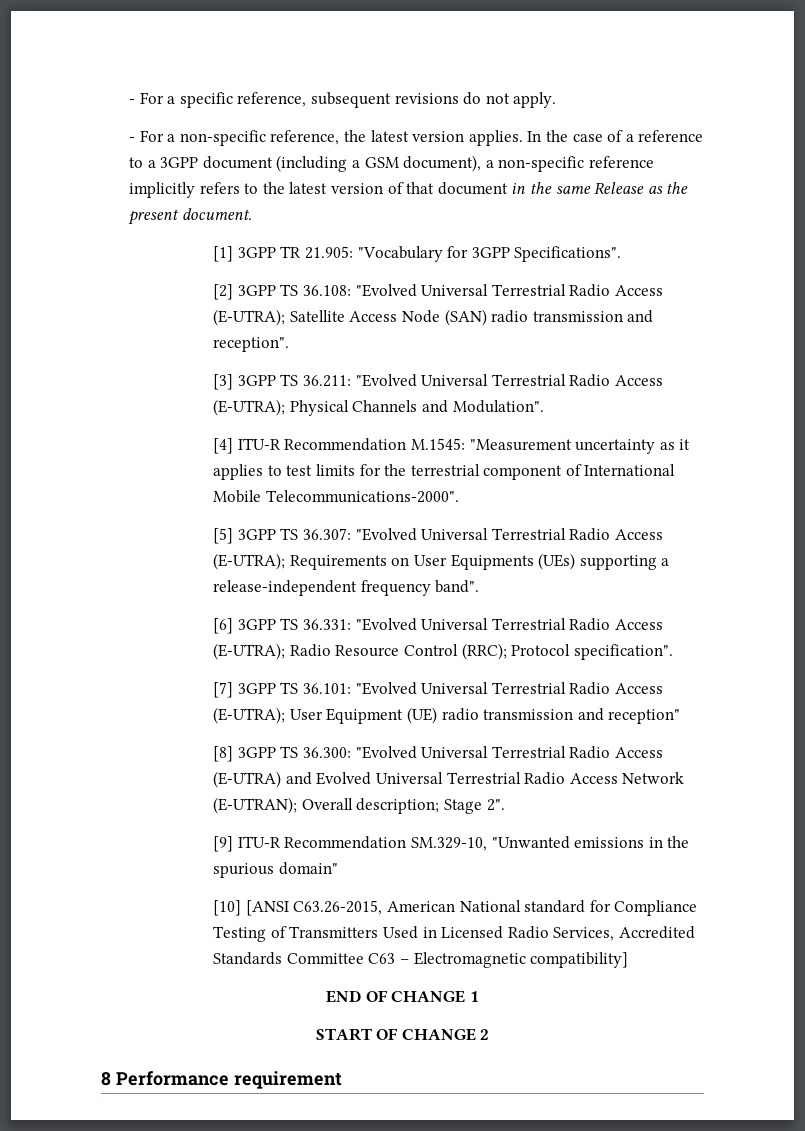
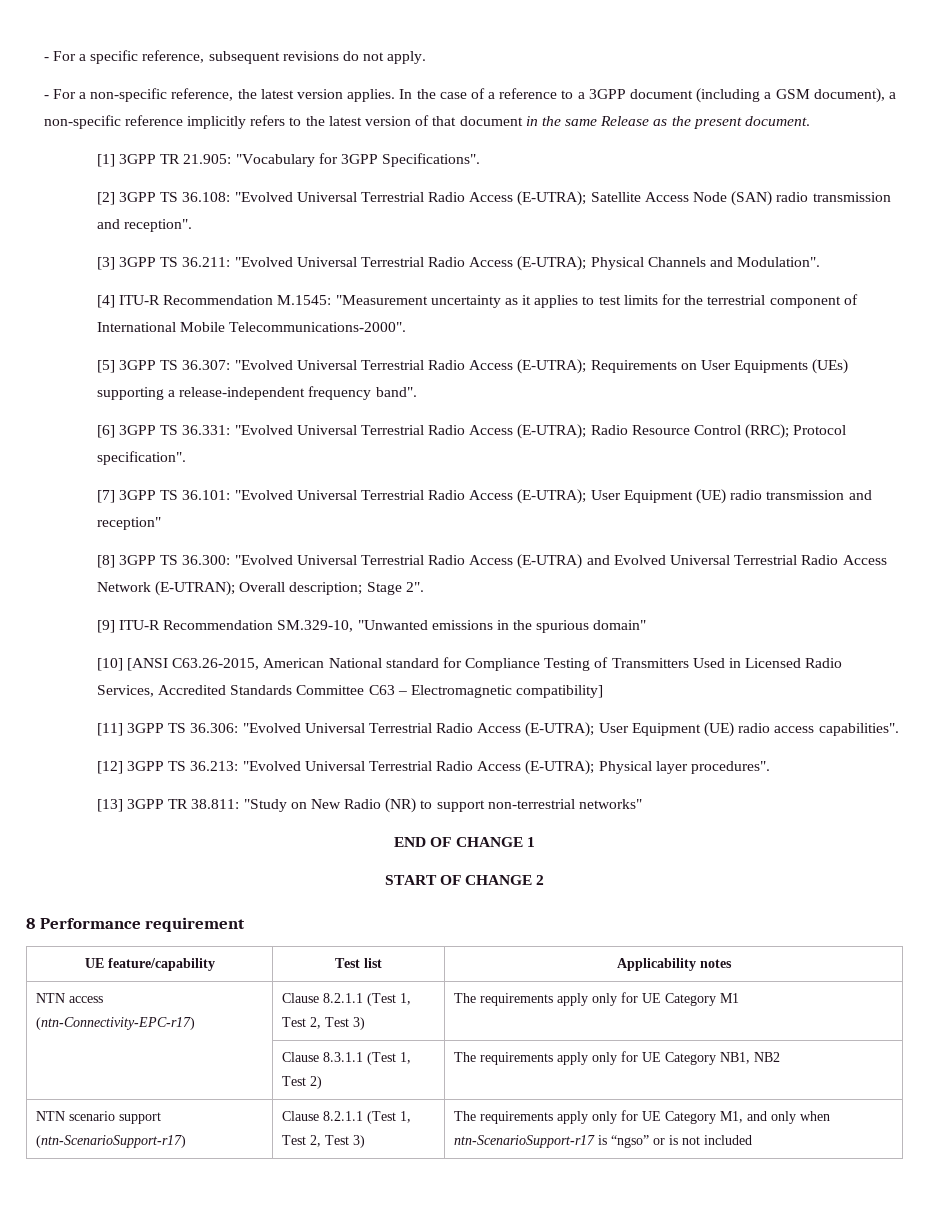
+ [11] 3GPP TS 36.306: "Evolved Universal Terrestrial Radio Access (E-UTRA); User Equipment (UE) radio access capabilities".
+ [12] 3GPP TS 36.213: "Evolved Universal Terrestrial Radio Access (E-UTRA); Physical layer procedures".
+ [13] 3GPP TR 38.811: "Study on New Radio (NR) to support non-terrestrial networks"
+ UE feature/capability | Test list | Applicability notes
+ NTN access (ntn-Connectivity-EPC-r17) | Clause 8.2.1.1 (Test 1, Test 2, Test 3) | The requirements apply only for UE Category M1
+ | Clause 8.3.1.1 (Test 1, Test 2) | The requirements apply only for UE Category NB1, NB2
+ NTN scenario support (ntn-ScenarioSupport-r17) | Clause 8.2.1.1 (Test 1, Test 2, Test 3) | The requirements apply only for UE Category M1, and only when ntn-ScenarioSupport-r17 is “ngso” or is not included

